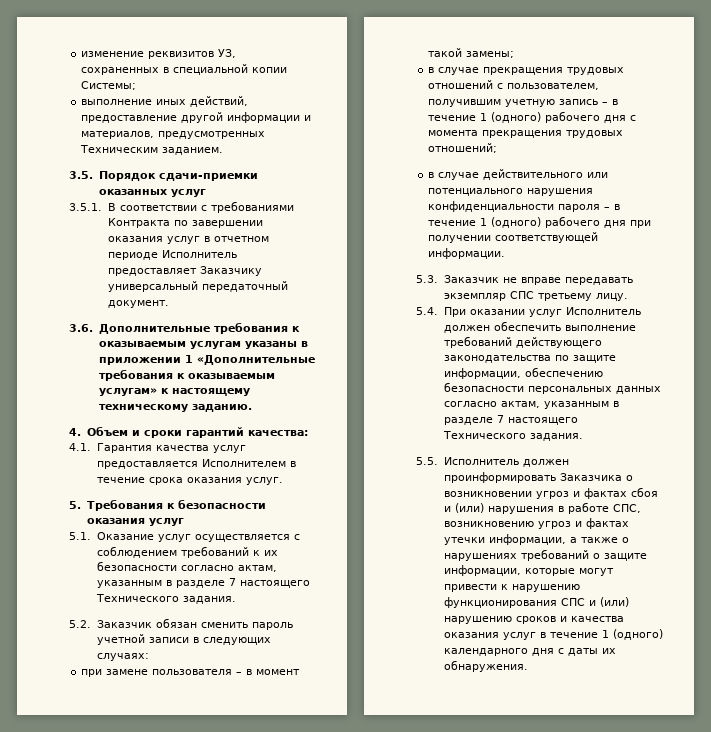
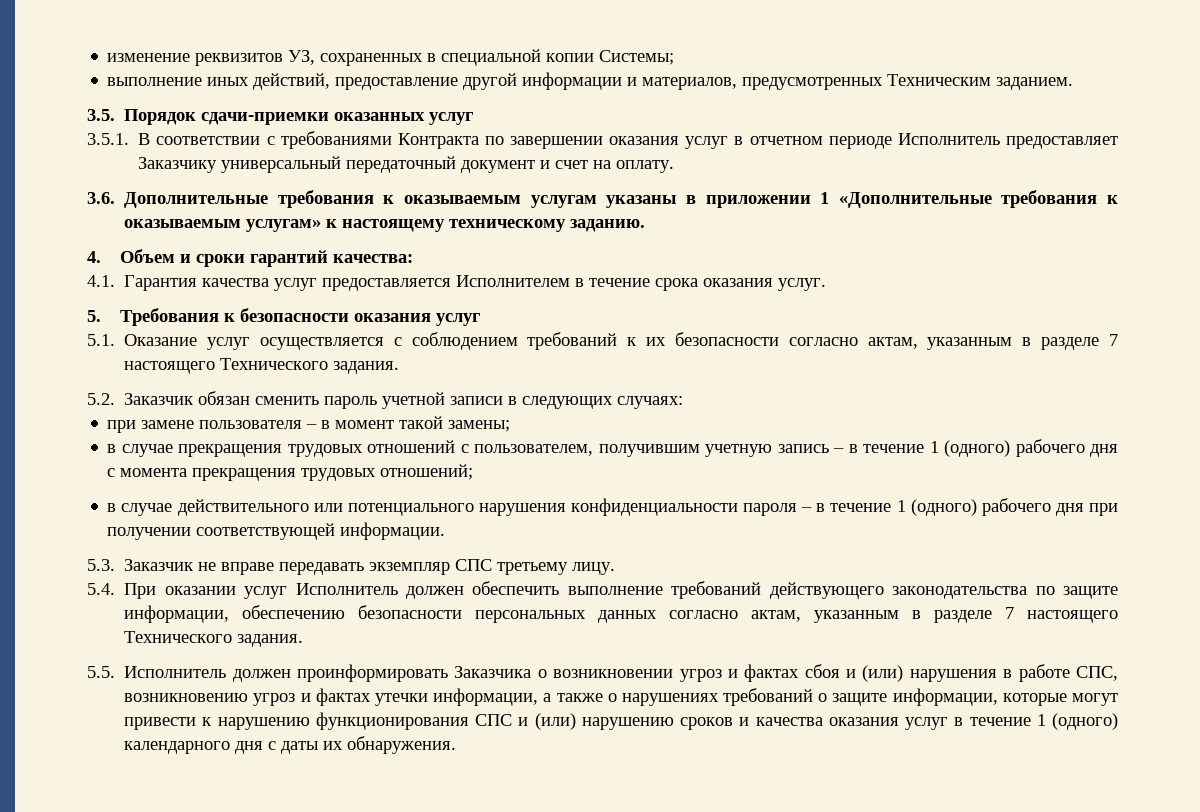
- 3.5.1. В соответствии с требованиями Контракта по завершении оказания услуг в отчетном периоде Исполнитель предоставляет Заказчику универсальный передаточный документ.
+ 3.5.1. В соответствии с требованиями Контракта по завершении оказания услуг в отчетном периоде Исполнитель предоставляет Заказчику универсальный передаточный документ и счет на оплату.

